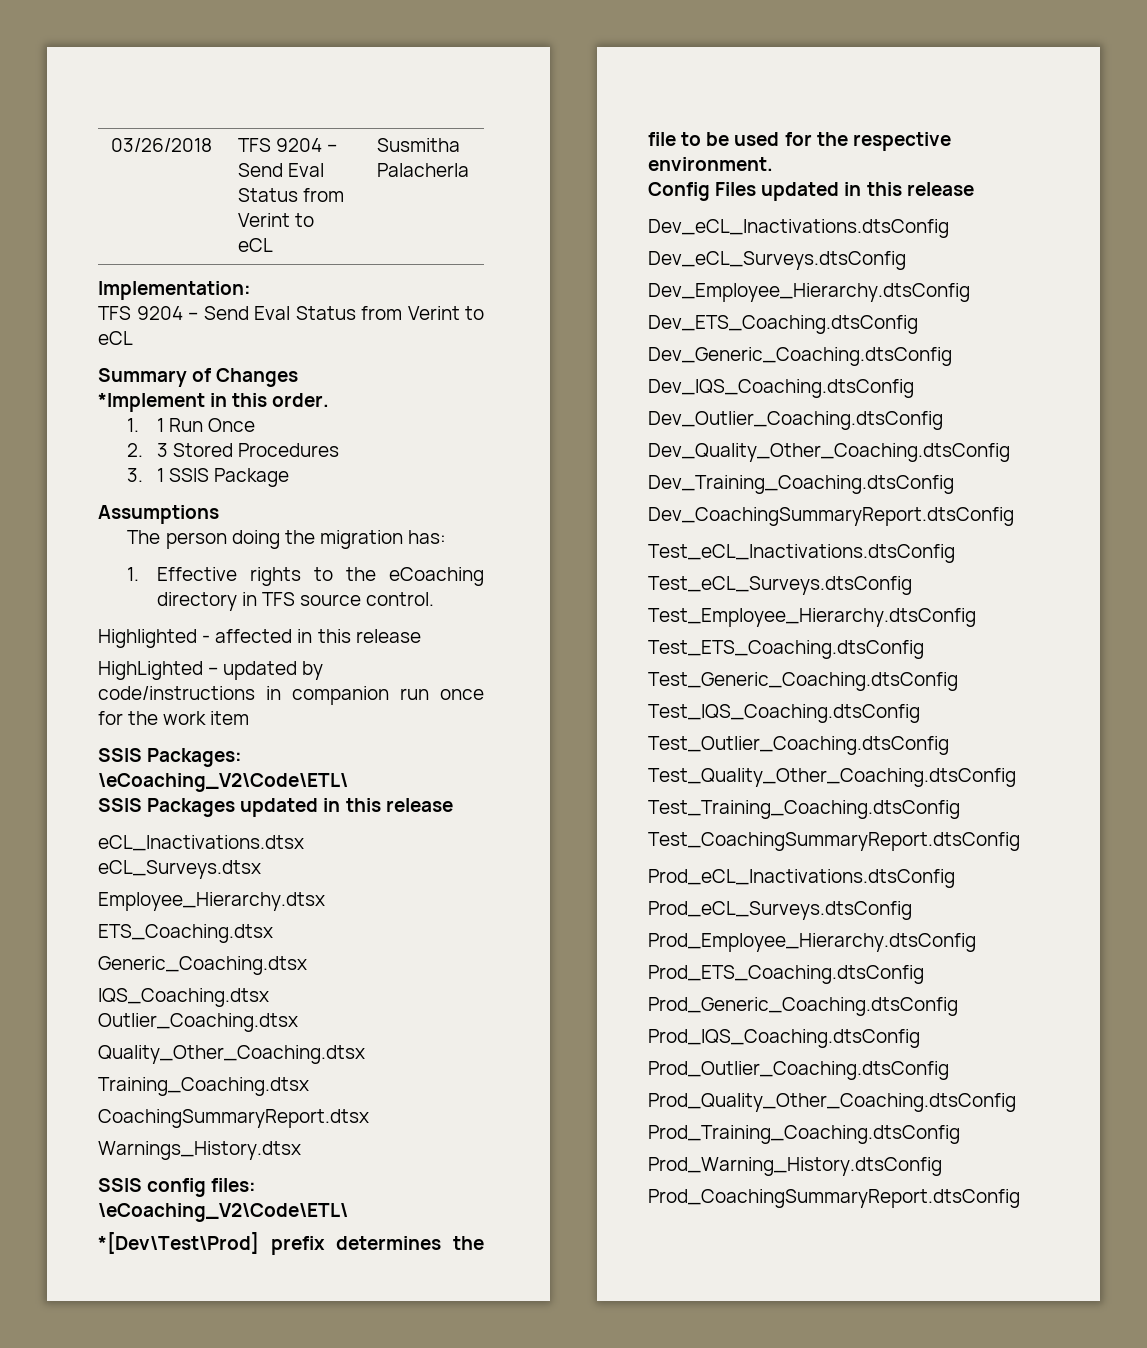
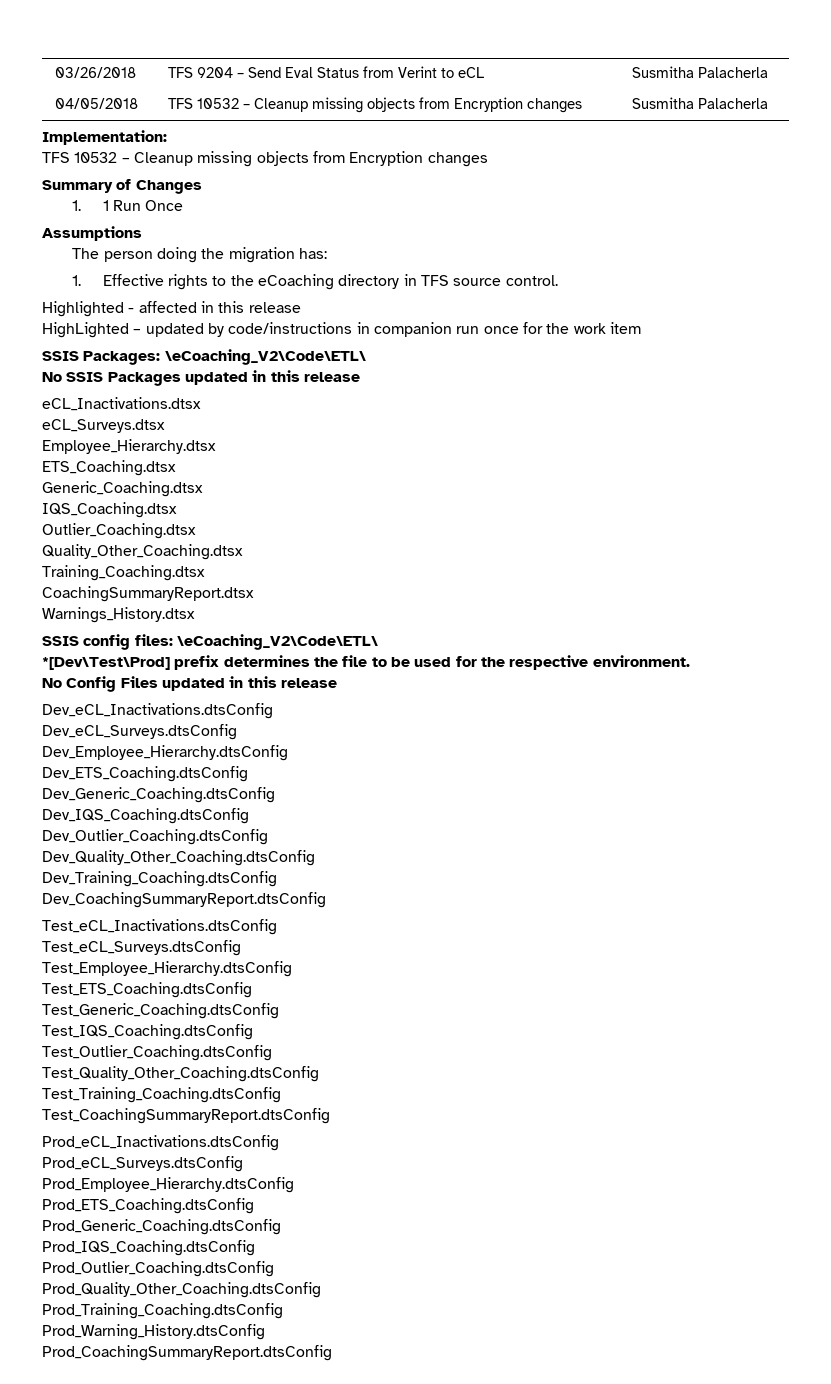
+ 04/05/2018 | TFS 10532 – Cleanup missing objects from Encryption changes | Susmitha Palacherla
  Implementation:
- TFS 9204 – Send Eval Status from Verint to eCL
+ TFS 10532 – Cleanup missing objects from Encryption changes
- *Implement in this order.
- 2. 3 Stored Procedures
- 3. 1 SSIS Package
- SSIS Packages updated in this release
+ No SSIS Packages updated in this release
- Config Files updated in this release
+ No Config Files updated in this release

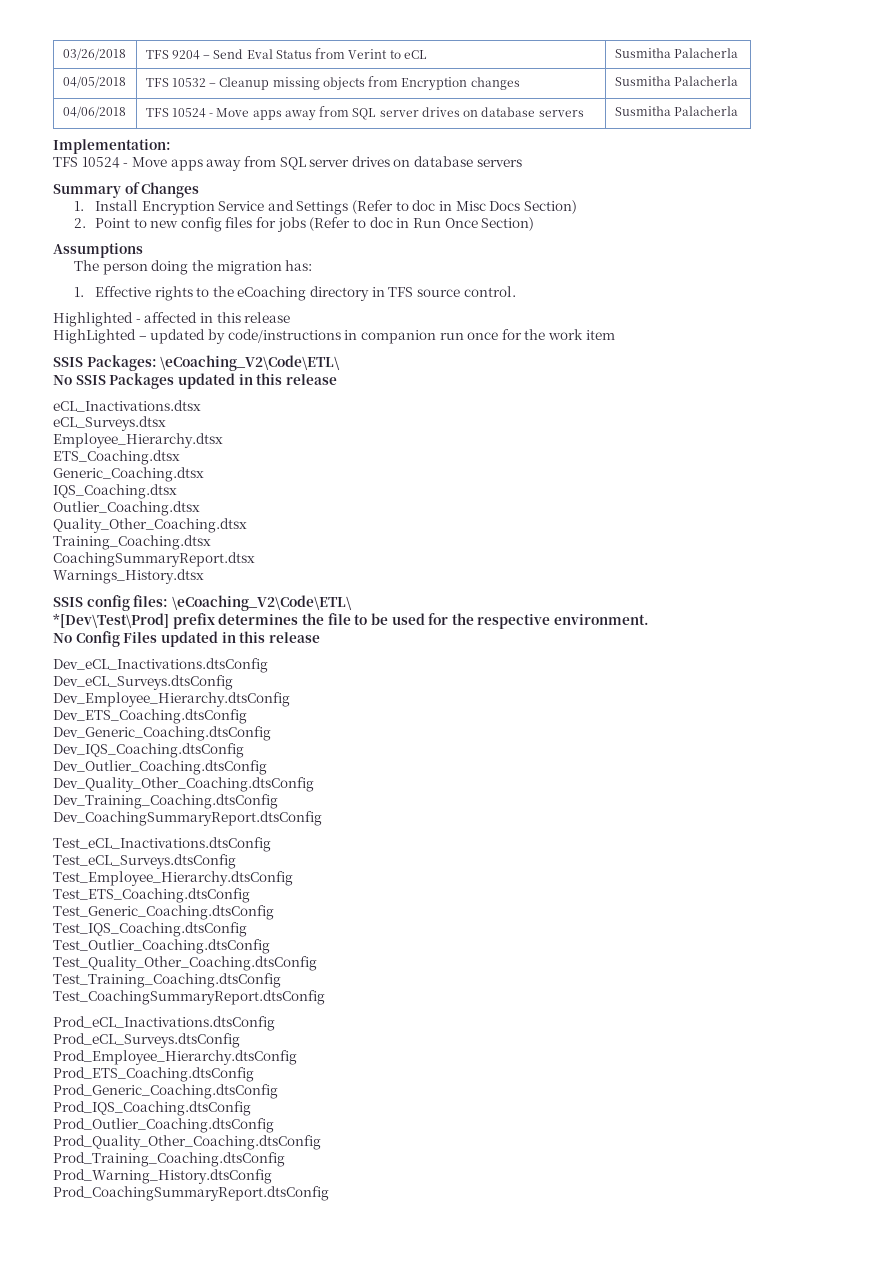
+ 04/06/2018 | TFS 10524 - Move apps away from SQL server drives on database servers | Susmitha Palacherla
  Implementation:
- TFS 10532 – Cleanup missing objects from Encryption changes
+ TFS 10524 - Move apps away from SQL server drives on database servers
  Summary of Changes
- 1. 1 Run Once
+ 1. Install Encryption Service and Settings (Refer to doc in Misc Docs Section)
+ 2. Point to new config files for jobs (Refer to doc in Run Once Section)

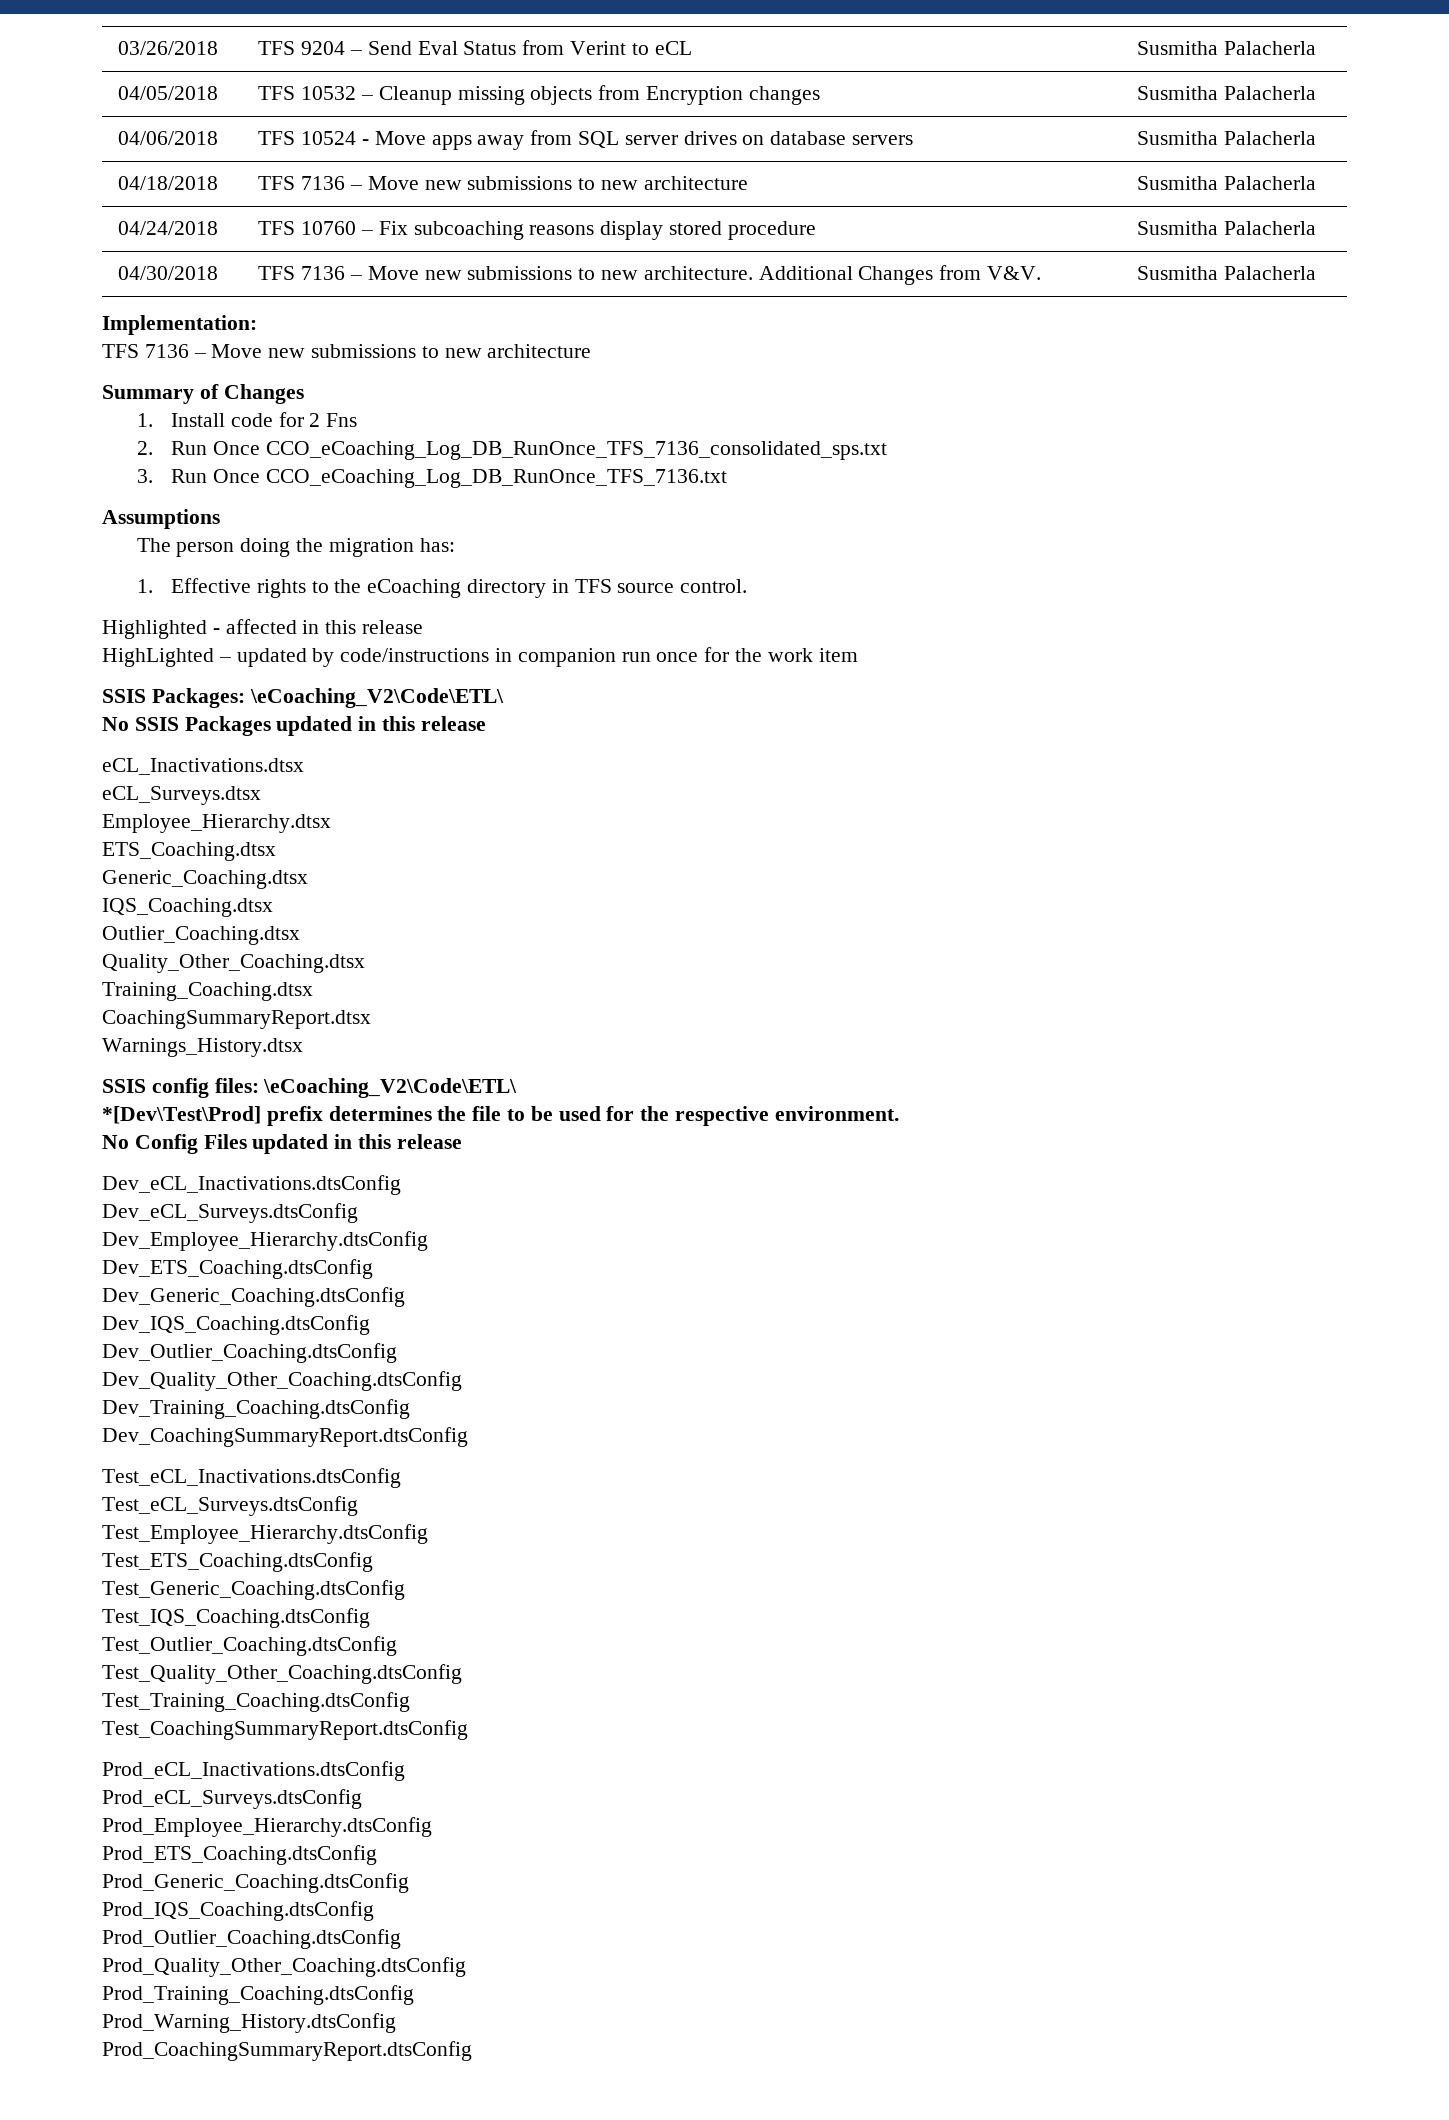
+ 04/18/2018 | TFS 7136 – Move new submissions to new architecture | Susmitha Palacherla
+ 04/24/2018 | TFS 10760 – Fix subcoaching reasons display stored procedure | Susmitha Palacherla
+ 04/30/2018 | TFS 7136 – Move new submissions to new architecture. Additional Changes from V&V. | Susmitha Palacherla
  Implementation:
- TFS 10524 - Move apps away from SQL server drives on database servers
+ TFS 7136 – Move new submissions to new architecture
- 1. Install Encryption Service and Settings (Refer to doc in Misc Docs Section)
- 2. Point to new config files for jobs (Refer to doc in Run Once Section)
+ 1. Install code for 2 Fns
+ 2. Run Once CCO_eCoaching_Log_DB_RunOnce_TFS_7136_consolidated_sps.txt
+ 3. Run Once CCO_eCoaching_Log_DB_RunOnce_TFS_7136.txt

